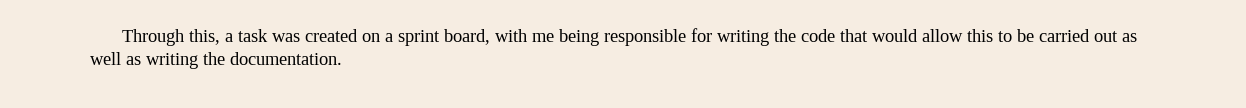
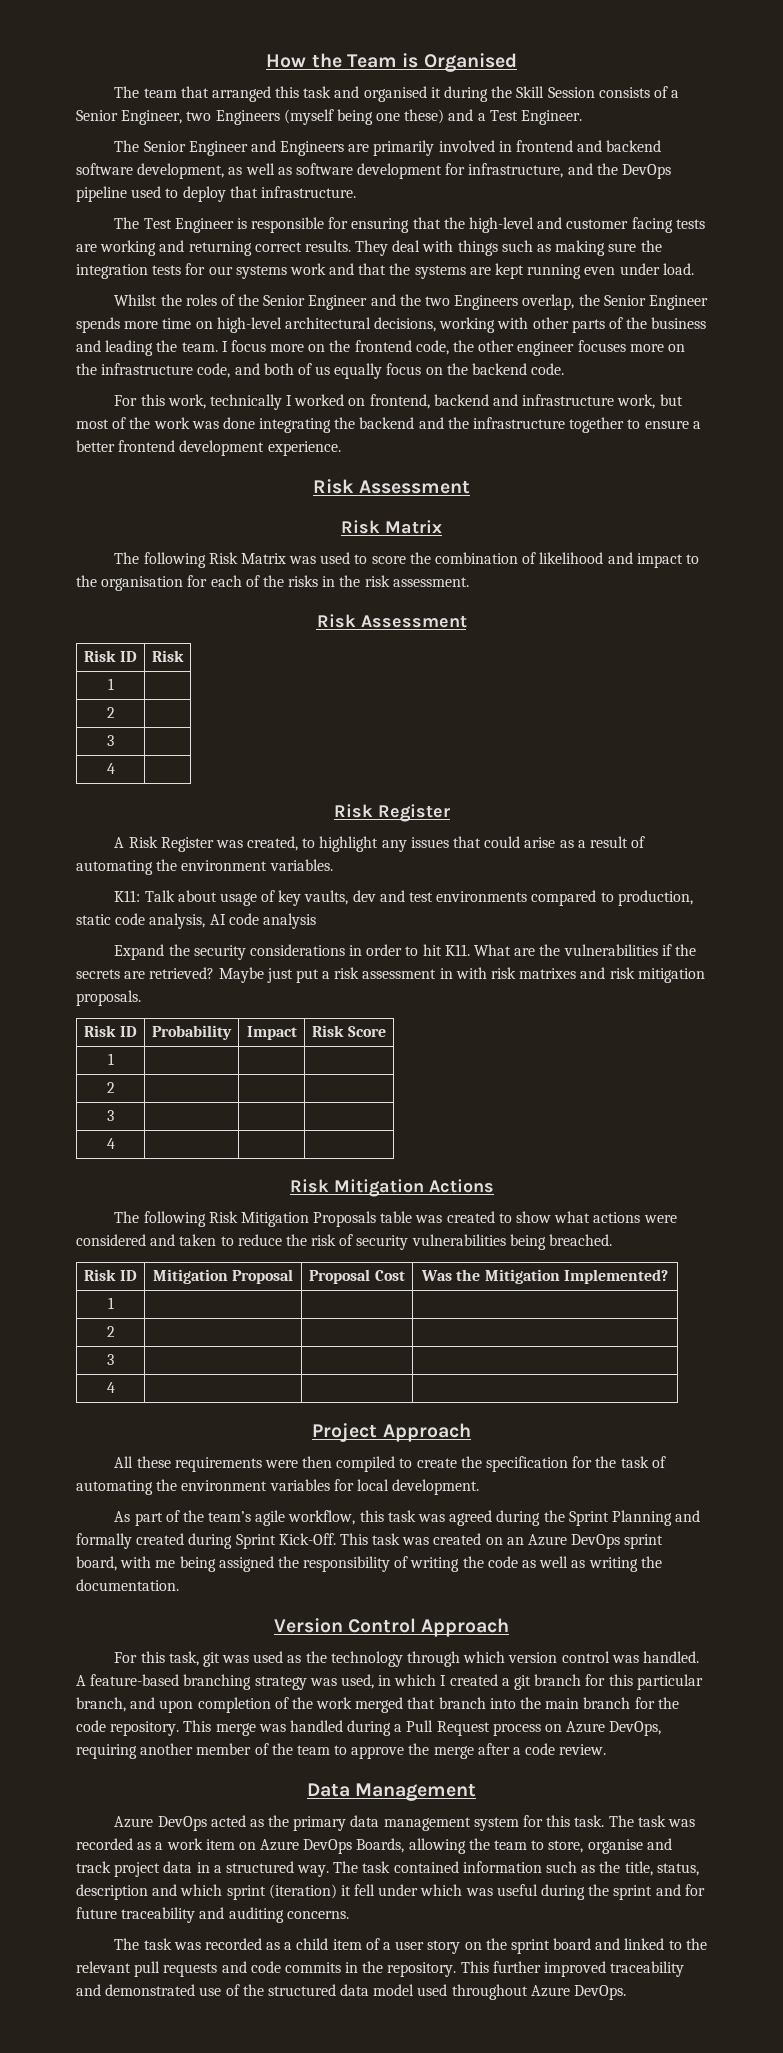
- Through this, a task was created on a sprint board, with me being responsible for writing the code that would allow this to be carried out as well as writing the documentation.
+ How the Team is Organised
+ The team that arranged this task and organised it during the Skill Session consists of a Senior Engineer, two Engineers (myself being one these) and a Test Engineer.
+ The Senior Engineer and Engineers are primarily involved in frontend and backend software development, as well as software development for infrastructure, and the DevOps pipeline used to deploy that infrastructure.
+ The Test Engineer is responsible for ensuring that the high-level and customer facing tests are working and returning correct results. They deal with things such as making sure the integration tests for our systems work and that the systems are kept running even under load.
+ Whilst the roles of the Senior Engineer and the two Engineers overlap, the Senior Engineer spends more time on high-level architectural decisions, working with other parts of the business and leading the team. I focus more on the frontend code, the other engineer focuses more on the infrastructure code, and both of us equally focus on the backend code.
+ For this work, technically I worked on frontend, backend and infrastructure work, but most of the work was done integrating the backend and the infrastructure together to ensure a better frontend development experience.
+ Risk Assessment
+ Risk Matrix
+ The following Risk Matrix was used to score the combination of likelihood and impact to the organisation for each of the risks in the risk assessment.
+ Risk Assessment
+ Risk ID | Risk
+ 1 |
+ 2 |
+ 3 |
+ 4 |
+ Risk Register
+ A Risk Register was created, to highlight any issues that could arise as a result of automating the environment variables.
+ K11: Talk about usage of key vaults, dev and test environments compared to production, static code analysis, AI code analysis
+ Expand the security considerations in order to hit K11. What are the vulnerabilities if the secrets are retrieved? Maybe just put a risk assessment in with risk matrixes and risk mitigation proposals.
+ Risk ID | Probability | Impact | Risk Score
+ 1 | | |
+ 2 | | |
+ 3 | | |
+ 4 | | |
+ Risk Mitigation Actions
+ The following Risk Mitigation Proposals table was created to show what actions were considered and taken to reduce the risk of security vulnerabilities being breached.
+ Risk ID | Mitigation Proposal | Proposal Cost | Was the Mitigation Implemented?
+ 1 | | |
+ 2 | | |
+ 3 | | |
+ 4 | | |
+ Project Approach
+ All these requirements were then compiled to create the specification for the task of automating the environment variables for local development.
+ As part of the team’s agile workflow, this task was agreed during the Sprint Planning and formally created during Sprint Kick-Off. This task was created on an Azure DevOps sprint board, with me being assigned the responsibility of writing the code as well as writing the documentation.
+ Version Control Approach
+ For this task, git was used as the technology through which version control was handled. A feature-based branching strategy was used, in which I created a git branch for this particular branch, and upon completion of the work merged that branch into the main branch for the code repository. This merge was handled during a Pull Request process on Azure DevOps, requiring another member of the team to approve the merge after a code review.
+ Data Management
+ Azure DevOps acted as the primary data management system for this task. The task was recorded as a work item on Azure DevOps Boards, allowing the team to store, organise and track project data in a structured way. The task contained information such as the title, status, description and which sprint (iteration) it fell under which was useful during the sprint and for future traceability and auditing concerns.
+ The task was recorded as a child item of a user story on the sprint board and linked to the relevant pull requests and code commits in the repository. This further improved traceability and demonstrated use of the structured data model used throughout Azure DevOps.

